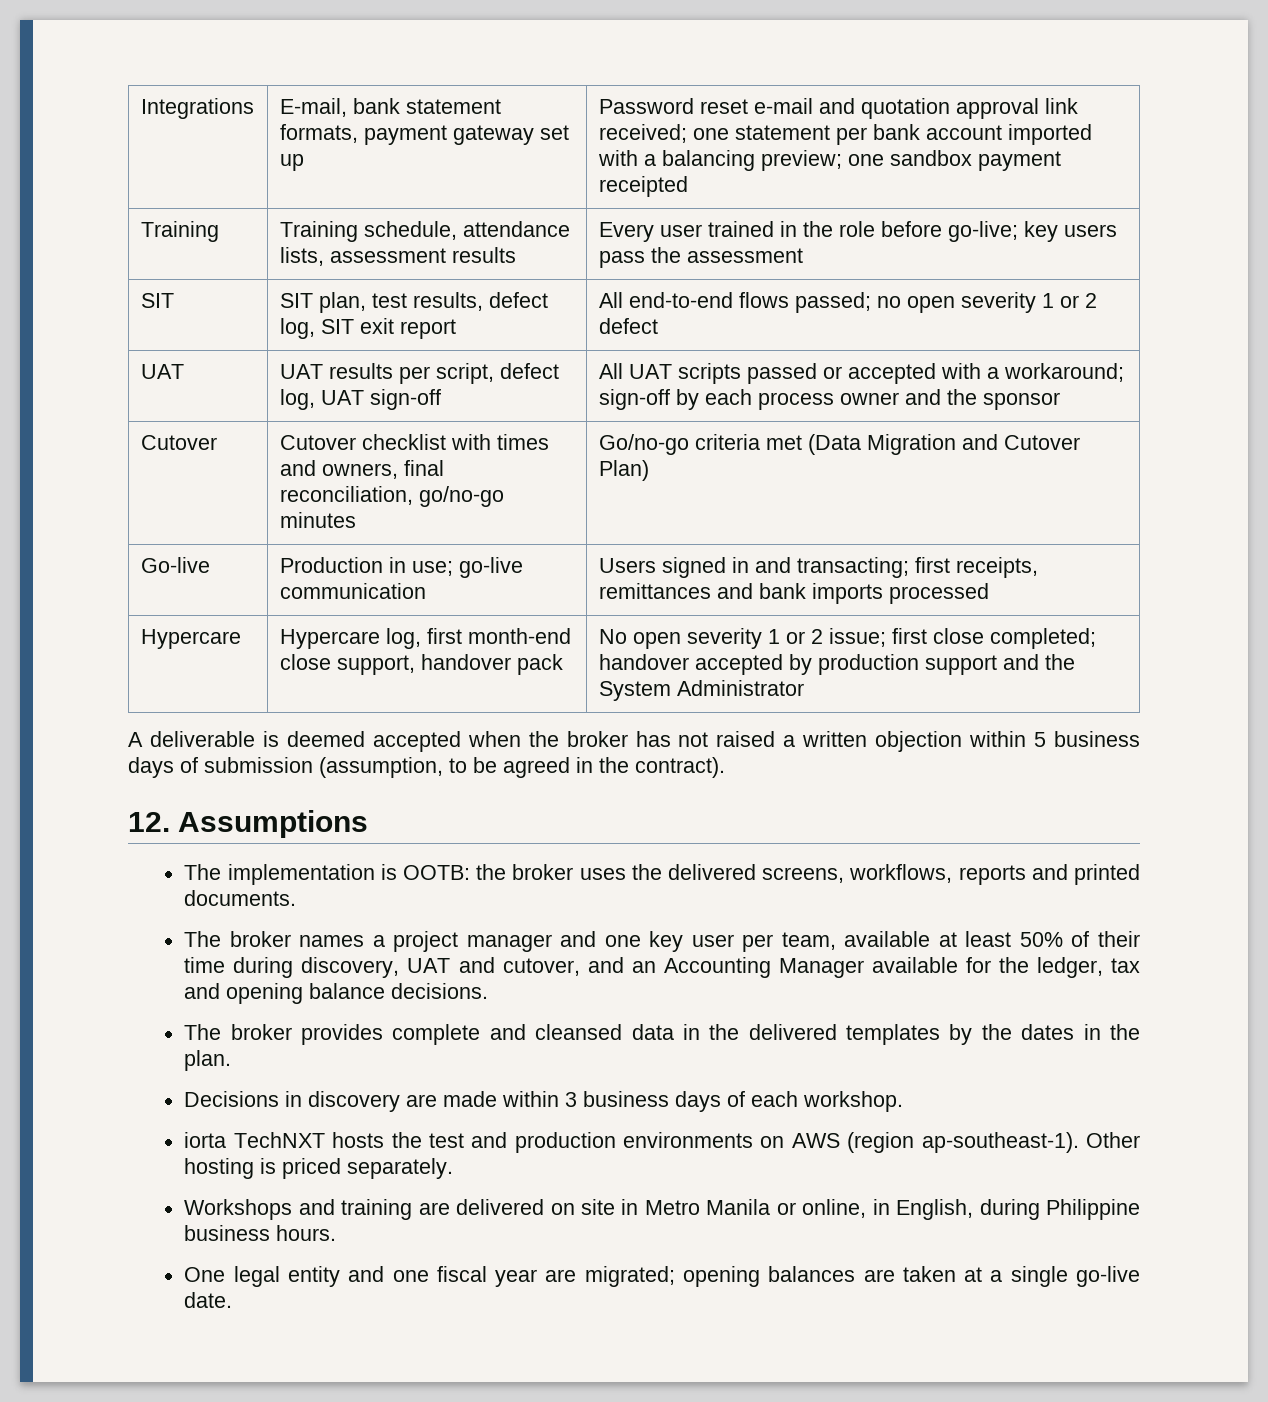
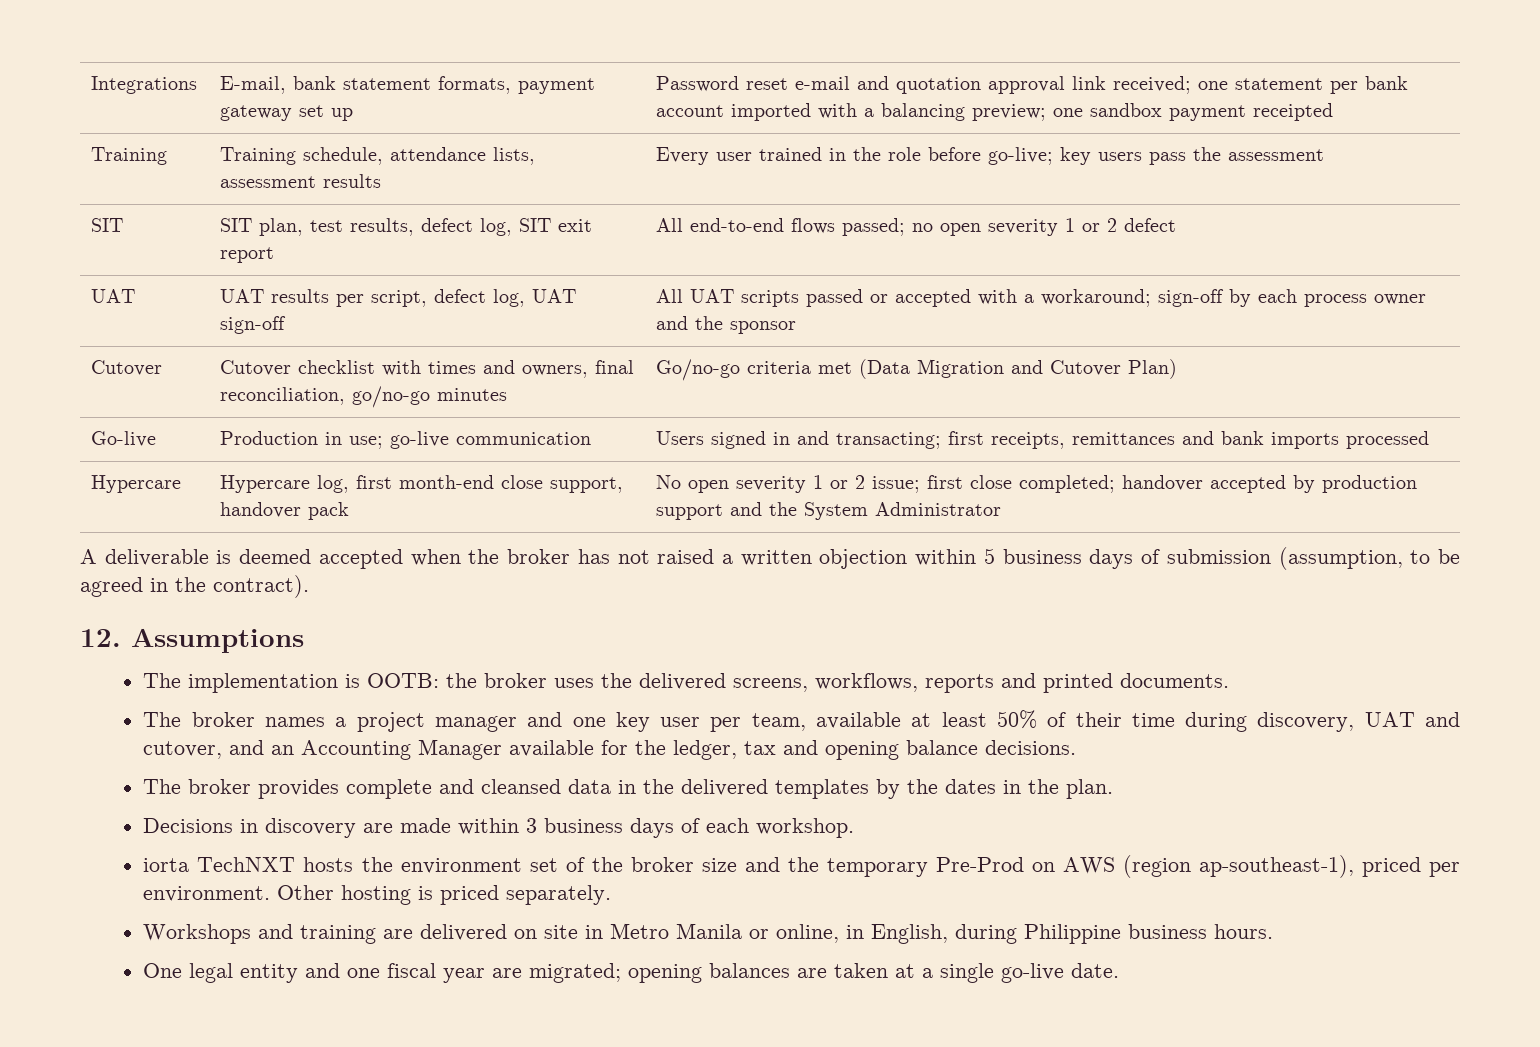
- iorta TechNXT hosts the test and production environments on AWS (region ap-southeast-1).
+ iorta TechNXT hosts the environment set of the broker size and the temporary Pre-Prod on AWS (region ap-southeast-1), priced per environment.

